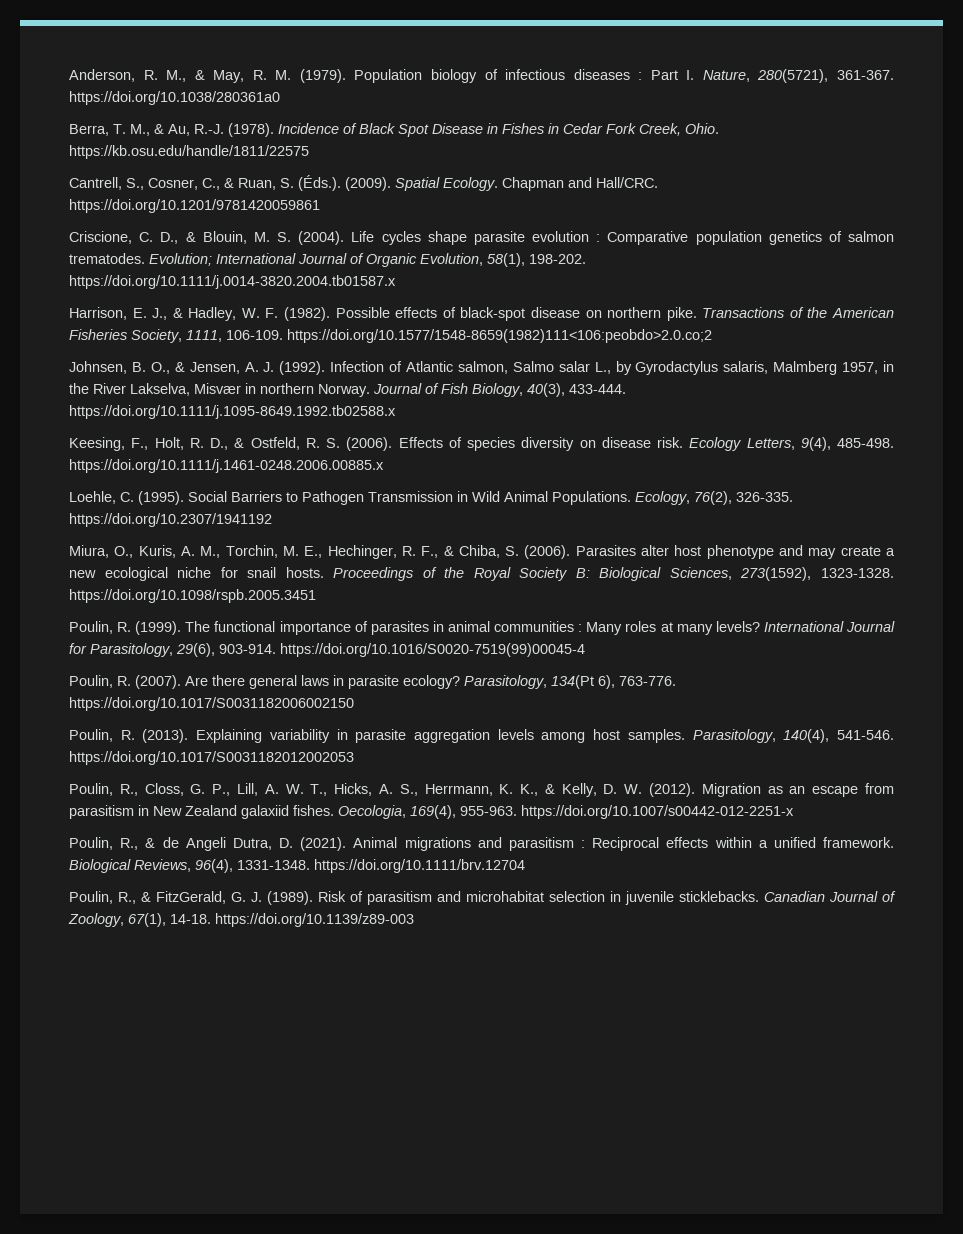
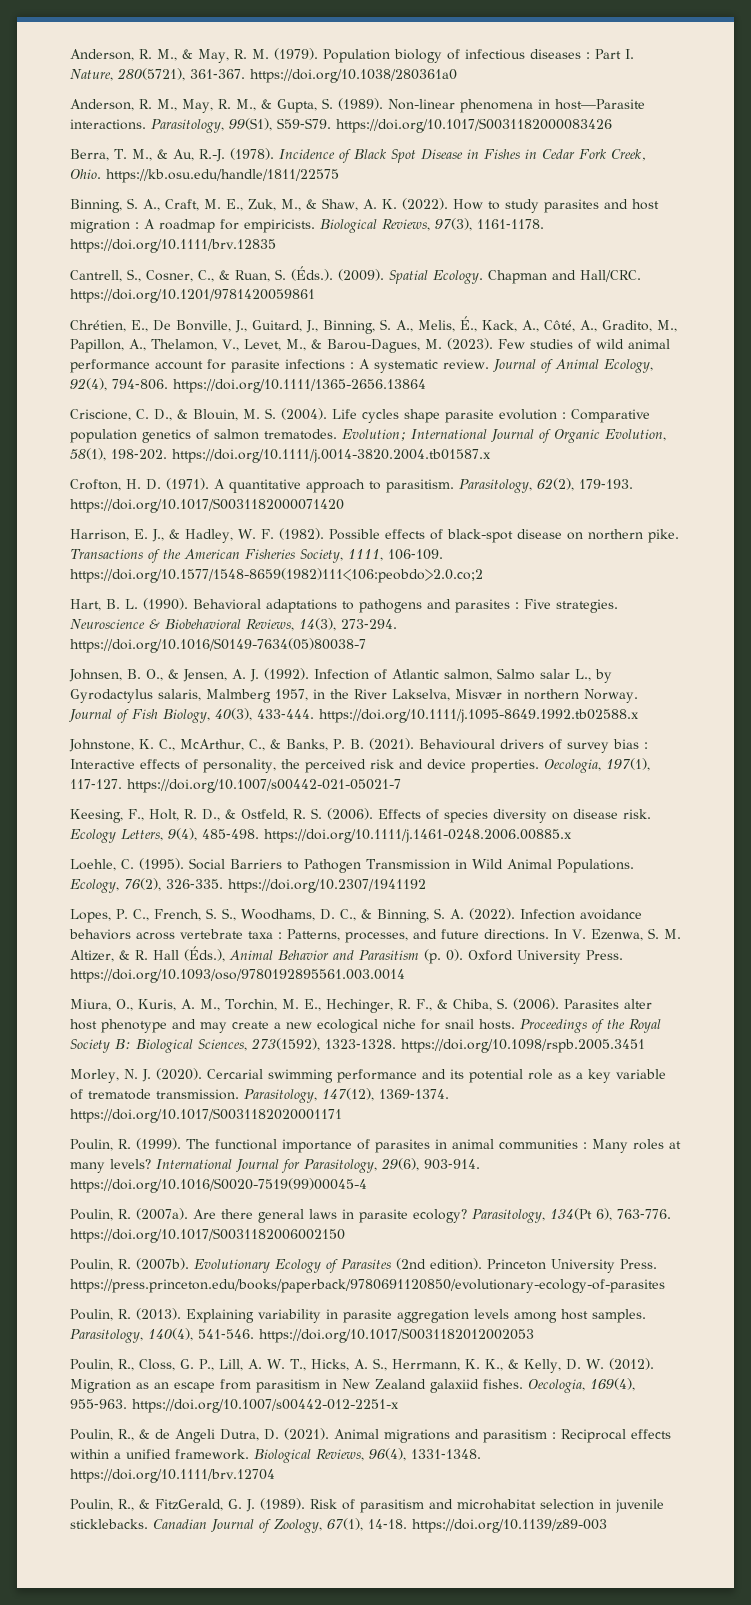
+ Anderson, R. M., May, R. M., & Gupta, S. (1989). Non-linear phenomena in host—Parasite interactions. Parasitology, 99(S1), S59‑S79. https://doi.org/10.1017/S0031182000083426
+ Binning, S. A., Craft, M. E., Zuk, M., & Shaw, A. K. (2022). How to study parasites and host migration : A roadmap for empiricists. Biological Reviews, 97(3), 1161‑1178. https://doi.org/10.1111/brv.12835
+ Chrétien, E., De Bonville, J., Guitard, J., Binning, S. A., Melis, É., Kack, A., Côté, A., Gradito, M., Papillon, A., Thelamon, V., Levet, M., & Barou-Dagues, M. (2023). Few studies of wild animal performance account for parasite infections : A systematic review. Journal of Animal Ecology, 92(4), 794‑806. https://doi.org/10.1111/1365-2656.13864
+ Crofton, H. D. (1971). A quantitative approach to parasitism. Parasitology, 62(2), 179‑193. https://doi.org/10.1017/S0031182000071420
+ Hart, B. L. (1990). Behavioral adaptations to pathogens and parasites : Five strategies. Neuroscience & Biobehavioral Reviews, 14(3), 273‑294. https://doi.org/10.1016/S0149-7634(05)80038-7
+ Johnstone, K. C., McArthur, C., & Banks, P. B. (2021). Behavioural drivers of survey bias : Interactive effects of personality, the perceived risk and device properties. Oecologia, 197(1), 117‑127. https://doi.org/10.1007/s00442-021-05021-7
+ Lopes, P. C., French, S. S., Woodhams, D. C., & Binning, S. A. (2022). Infection avoidance behaviors across vertebrate taxa : Patterns, processes, and future directions. In V. Ezenwa, S. M. Altizer, & R. Hall (Éds.), Animal Behavior and Parasitism (p. 0). Oxford University Press. https://doi.org/10.1093/oso/9780192895561.003.0014
+ Morley, N. J. (2020). Cercarial swimming performance and its potential role as a key variable of trematode transmission. Parasitology, 147(12), 1369‑1374. https://doi.org/10.1017/S0031182020001171
- Poulin, R. (2007).
+ Poulin, R. (2007a).
+ Poulin, R. (2007b). Evolutionary Ecology of Parasites (2nd edition). Princeton University Press. https://press.princeton.edu/books/paperback/9780691120850/evolutionary-ecology-of-parasites

